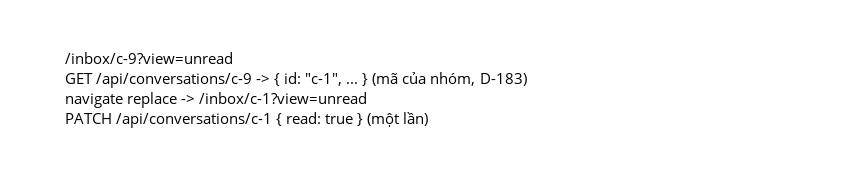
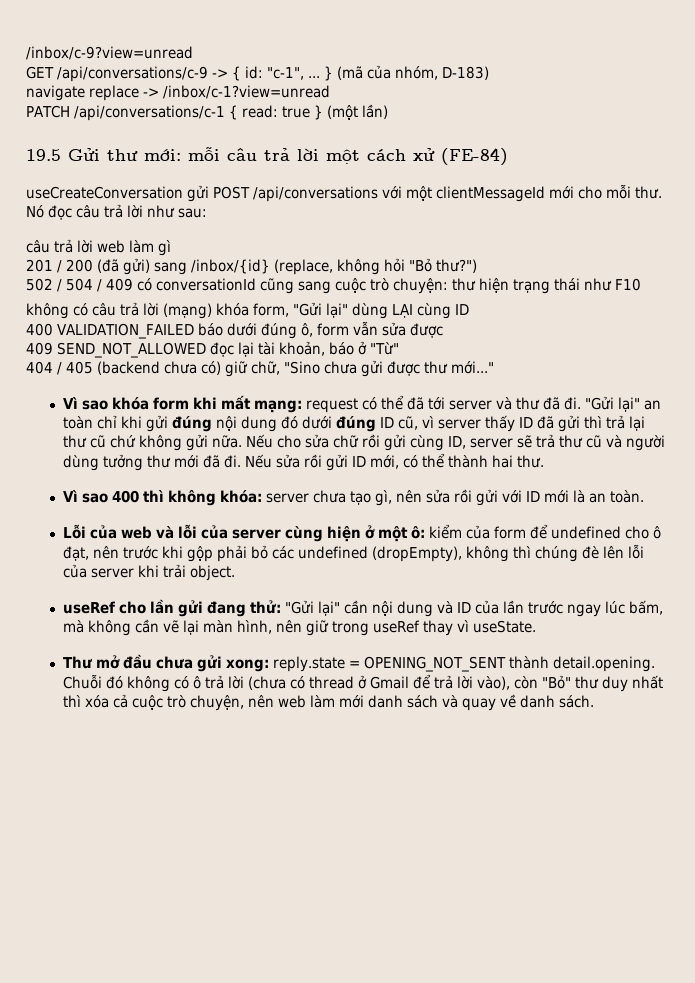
+ 19.5 Gửi thư mới: mỗi câu trả lời một cách xử (FE-84)
+ useCreateConversation gửi POST /api/conversations với một clientMessageId mới cho mỗi thư. Nó đọc câu trả lời như sau:
+ câu trả lời web làm gì
+ 201 / 200 (đã gửi) sang /inbox/{id} (replace, không hỏi "Bỏ thư?")
+ 502 / 504 / 409 có conversationId cũng sang cuộc trò chuyện: thư hiện trạng thái như F10
+ không có câu trả lời (mạng) khóa form, "Gửi lại" dùng LẠI cùng ID
+ 400 VALIDATION_FAILED báo dưới đúng ô, form vẫn sửa được
+ 409 SEND_NOT_ALLOWED đọc lại tài khoản, báo ở "Từ"
+ 404 / 405 (backend chưa có) giữ chữ, "Sino chưa gửi được thư mới..."
+ Vì sao khóa form khi mất mạng: request có thể đã tới server và thư đã đi. "Gửi lại" an toàn chỉ khi gửi đúng nội dung đó dưới đúng ID cũ, vì server thấy ID đã gửi thì trả lại thư cũ chứ không gửi nữa. Nếu cho sửa chữ rồi gửi cùng ID, server sẽ trả thư cũ và người dùng tưởng thư mới đã đi. Nếu sửa rồi gửi ID mới, có thể thành hai thư.
+ Vì sao 400 thì không khóa: server chưa tạo gì, nên sửa rồi gửi với ID mới là an toàn.
+ Lỗi của web và lỗi của server cùng hiện ở một ô: kiểm của form để undefined cho ô đạt, nên trước khi gộp phải bỏ các undefined (dropEmpty), không thì chúng đè lên lỗi của server khi trải object.
+ useRef cho lần gửi đang thử: "Gửi lại" cần nội dung và ID của lần trước ngay lúc bấm, mà không cần vẽ lại màn hình, nên giữ trong useRef thay vì useState.
+ Thư mở đầu chưa gửi xong: reply.state = OPENING_NOT_SENT thành detail.opening. Chuỗi đó không có ô trả lời (chưa có thread ở Gmail để trả lời vào), còn "Bỏ" thư duy nhất thì xóa cả cuộc trò chuyện, nên web làm mới danh sách và quay về danh sách.

